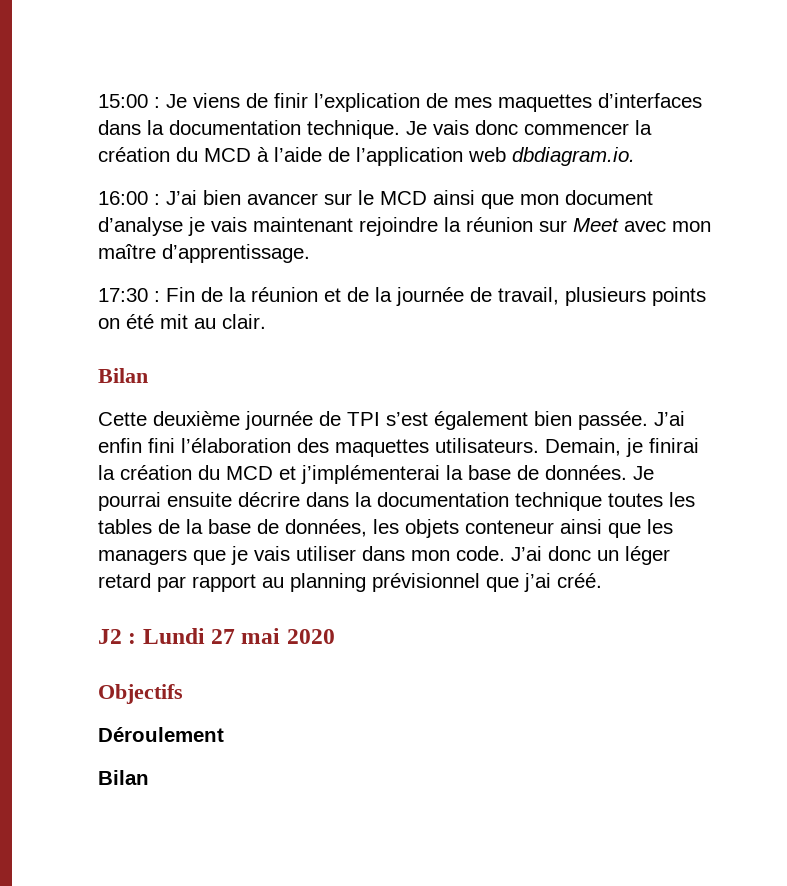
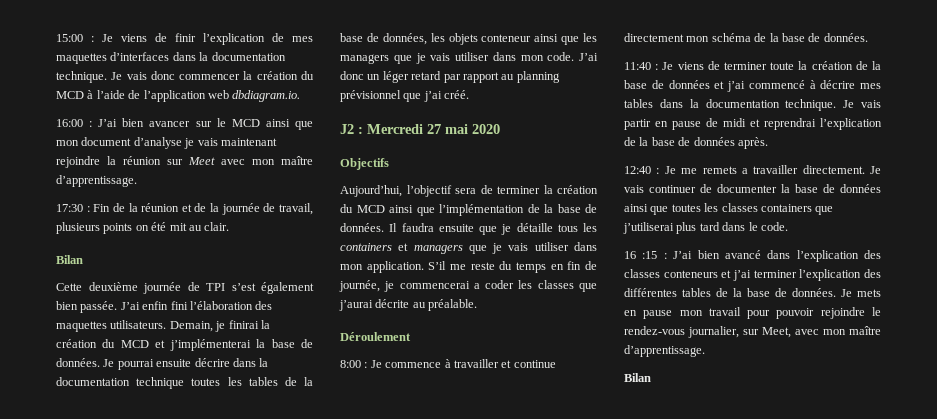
- J2 : Lundi 27 mai 2020
+ J2 : Mercredi 27 mai 2020
+ Aujourd’hui, l’objectif sera de terminer la création du MCD ainsi que l’implémentation de la base de données. Il faudra ensuite que je détaille tous les containers et managers que je vais utiliser dans mon application. S’il me reste du temps en fin de journée, je commencerai a coder les classes que j’aurai décrite au préalable.
  Déroulement
+ 8:00 : Je commence à travailler et continue directement mon schéma de la base de données.
+ 11:40 : Je viens de terminer toute la création de la base de données et j’ai commencé à décrire mes tables dans la documentation technique. Je vais partir en pause de midi et reprendrai l’explication de la base de données après.
+ 12:40 : Je me remets a travailler directement. Je vais continuer de documenter la base de données ainsi que toutes les classes containers que j’utiliserai plus tard dans le code.
+ 16 :15 : J’ai bien avancé dans l’explication des classes conteneurs et j’ai terminer l’explication des différentes tables de la base de données. Je mets en pause mon travail pour pouvoir rejoindre le rendez-vous journalier, sur Meet, avec mon maître d’apprentissage.

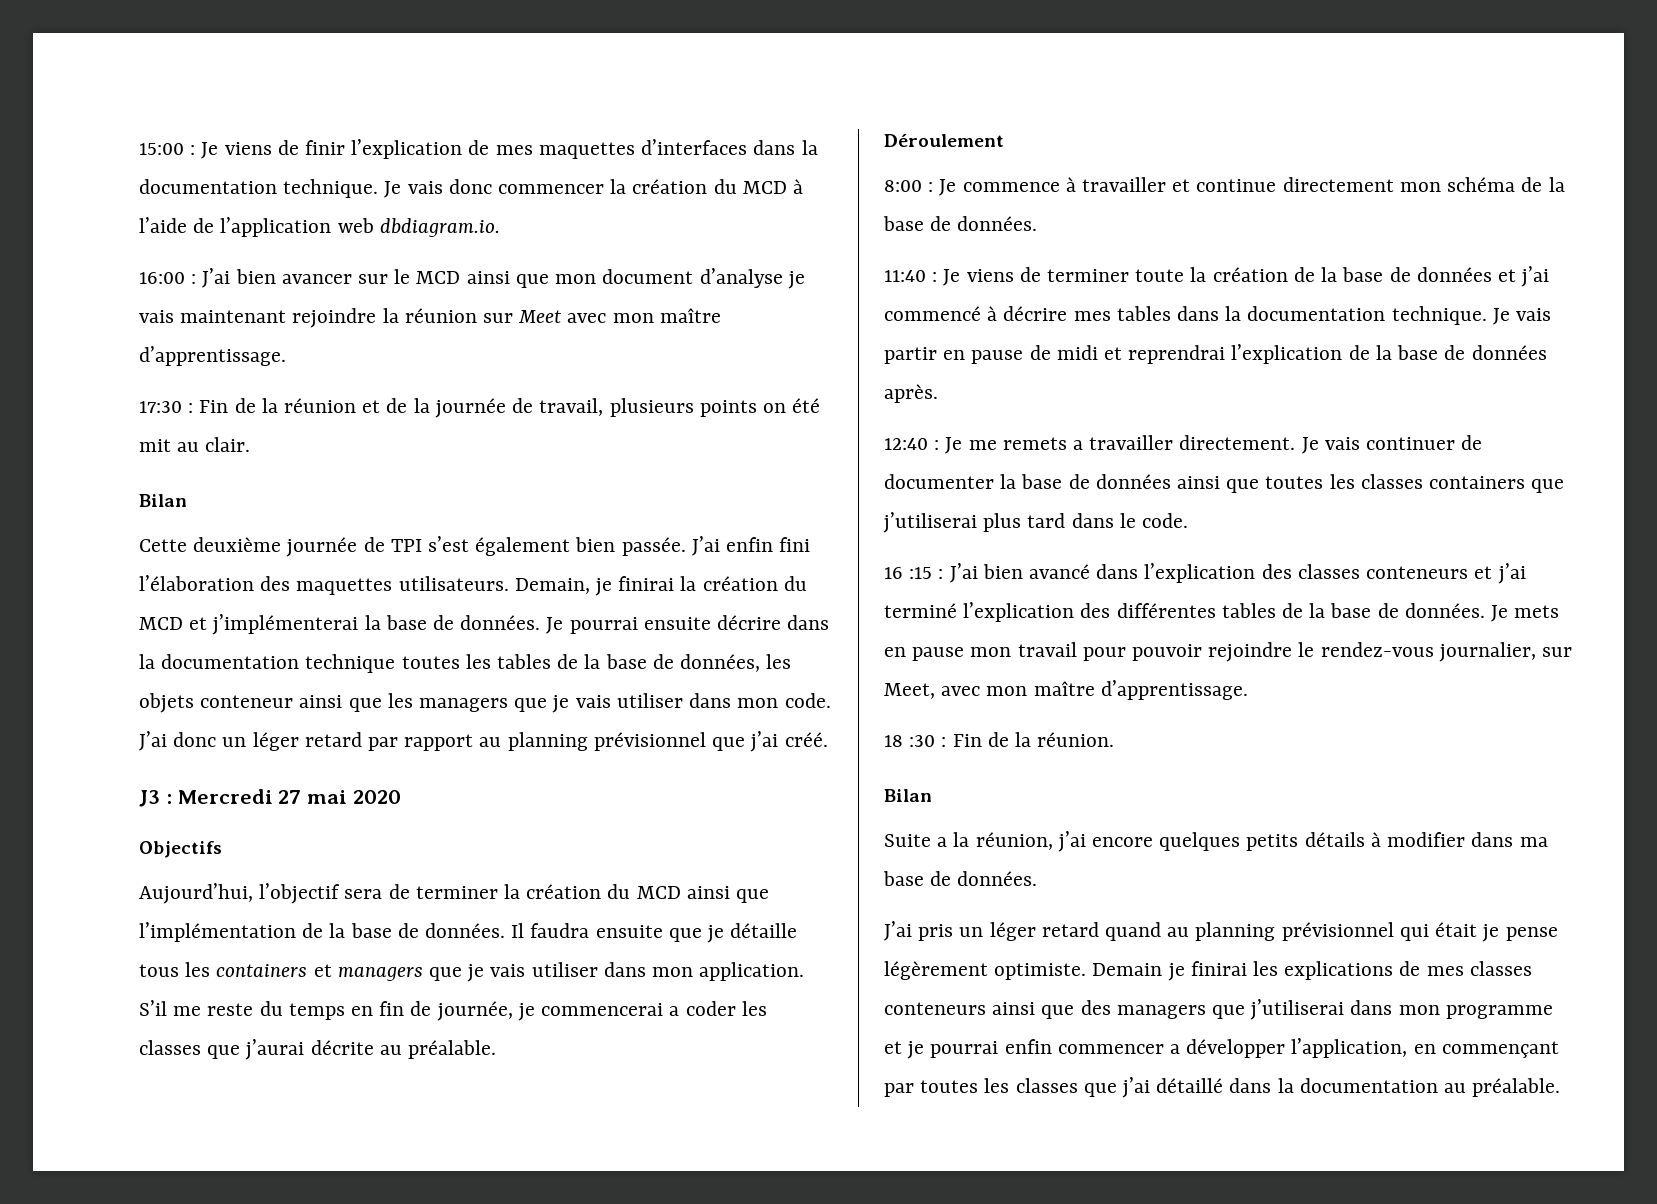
- J2 : Mercredi 27 mai 2020
+ J3 : Mercredi 27 mai 2020
- 16 :15 : J’ai bien avancé dans l’explication des classes conteneurs et j’ai terminer l’explication des différentes tables de la base de données.
+ 16 :15 : J’ai bien avancé dans l’explication des classes conteneurs et j’ai terminé l’explication des différentes tables de la base de données.
  Je mets en pause mon travail pour pouvoir rejoindre le rendez-vous journalier, sur Meet, avec mon maître d’apprentissage.
+ 18 :30 : Fin de la réunion.
  Bilan
+ Suite a la réunion, j’ai encore quelques petits détails à modifier dans ma base de données.
+ J’ai pris un léger retard quand au planning prévisionnel qui était je pense légèrement optimiste. Demain je finirai les explications de mes classes conteneurs ainsi que des managers que j’utiliserai dans mon programme et je pourrai enfin commencer a développer l’application, en commençant par toutes les classes que j’ai détaillé dans la documentation au préalable.

